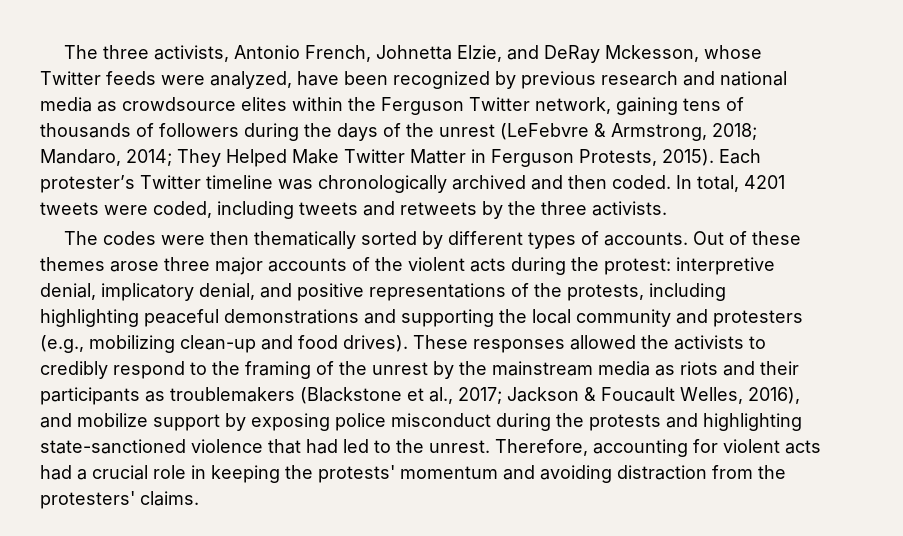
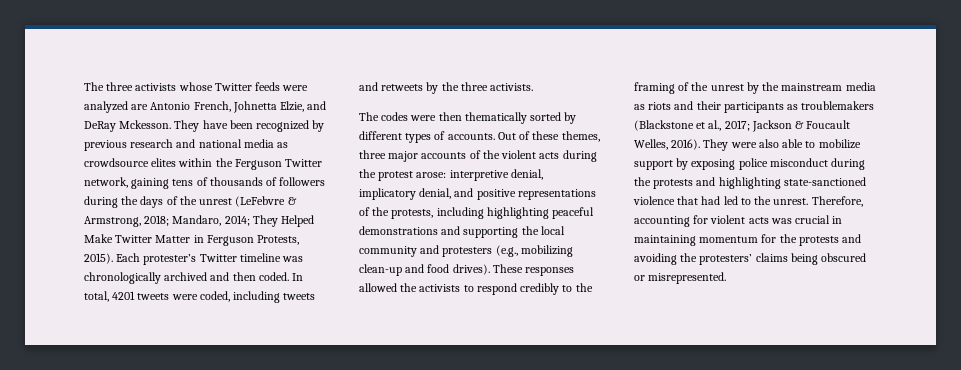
- The three activists, Antonio French, Johnetta Elzie, and DeRay Mckesson, whose Twitter feeds were analyzed, have been recognized by previous research and national media as crowdsource elites within the Ferguson Twitter network, gaining tens of thousands of followers during the days of the unrest (LeFebvre & Armstrong, 2018; Mandaro, 2014; They Helped Make Twitter Matter in Ferguson Protests, 2015).
+ The three activists whose Twitter feeds were analyzed are Antonio French, Johnetta Elzie, and DeRay Mckesson. They have been recognized by previous research and national media as crowdsource elites within the Ferguson Twitter network, gaining tens of thousands of followers during the days of the unrest (LeFebvre & Armstrong, 2018; Mandaro, 2014; They Helped Make Twitter Matter in Ferguson Protests, 2015).
- Out of these themes arose three major accounts of the violent acts during the protest: interpretive denial, implicatory denial, and positive representations of the protests, including highlighting peaceful demonstrations and supporting the local community and protesters (e.g., mobilizing clean-up and food drives).
+ Out of these themes, three major accounts of the violent acts during the protest arose: interpretive denial, implicatory denial, and positive representations of the protests, including highlighting peaceful demonstrations and supporting the local community and protesters (e.g., mobilizing clean-up and food drives).
- These responses allowed the activists to credibly respond to the framing of the unrest by the mainstream media as riots and their participants as troublemakers (Blackstone et al., 2017; Jackson & Foucault Welles, 2016), and mobilize support by exposing police misconduct during the protests and highlighting state-sanctioned violence that had led to the unrest.
+ These responses allowed the activists to respond credibly to the framing of the unrest by the mainstream media as riots and their participants as troublemakers (Blackstone et al., 2017; Jackson & Foucault Welles, 2016). They were also able to mobilize support by exposing police misconduct during the protests and highlighting state-sanctioned violence that had led to the unrest.
- Therefore, accounting for violent acts had a crucial role in keeping the protests' momentum and avoiding distraction from the protesters' claims.
+ Therefore, accounting for violent acts was crucial in maintaining momentum for the protests and avoiding the protesters’ claims being obscured or misrepresented.

